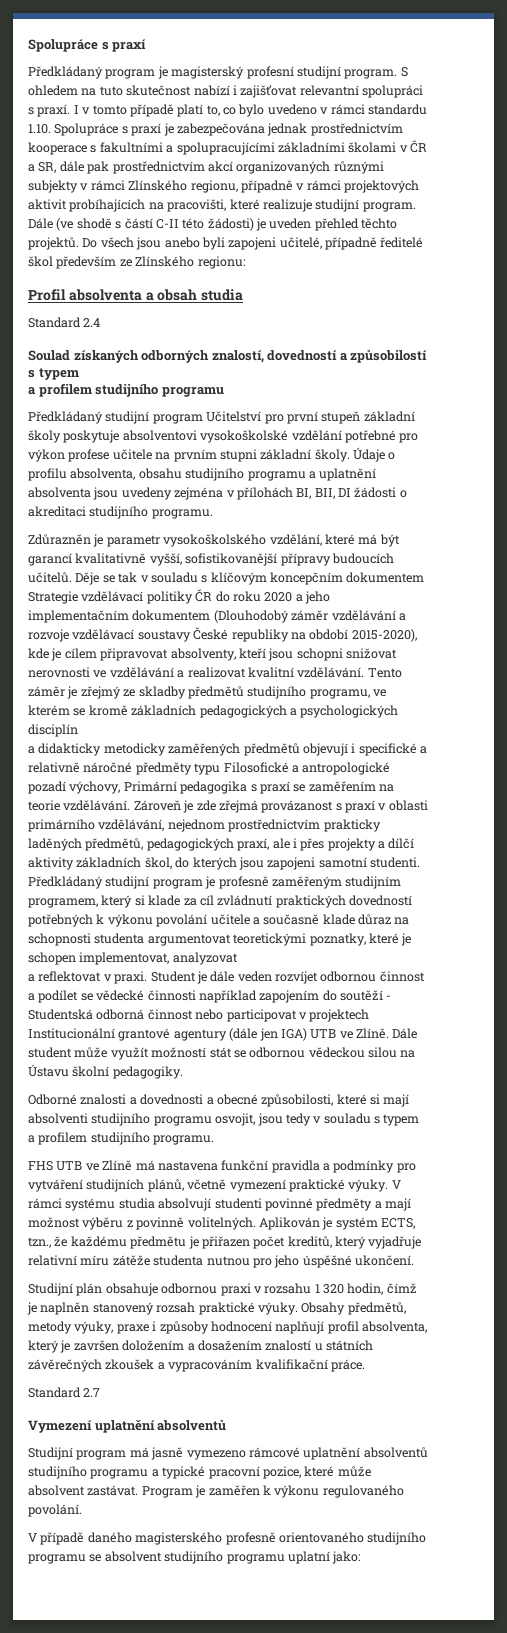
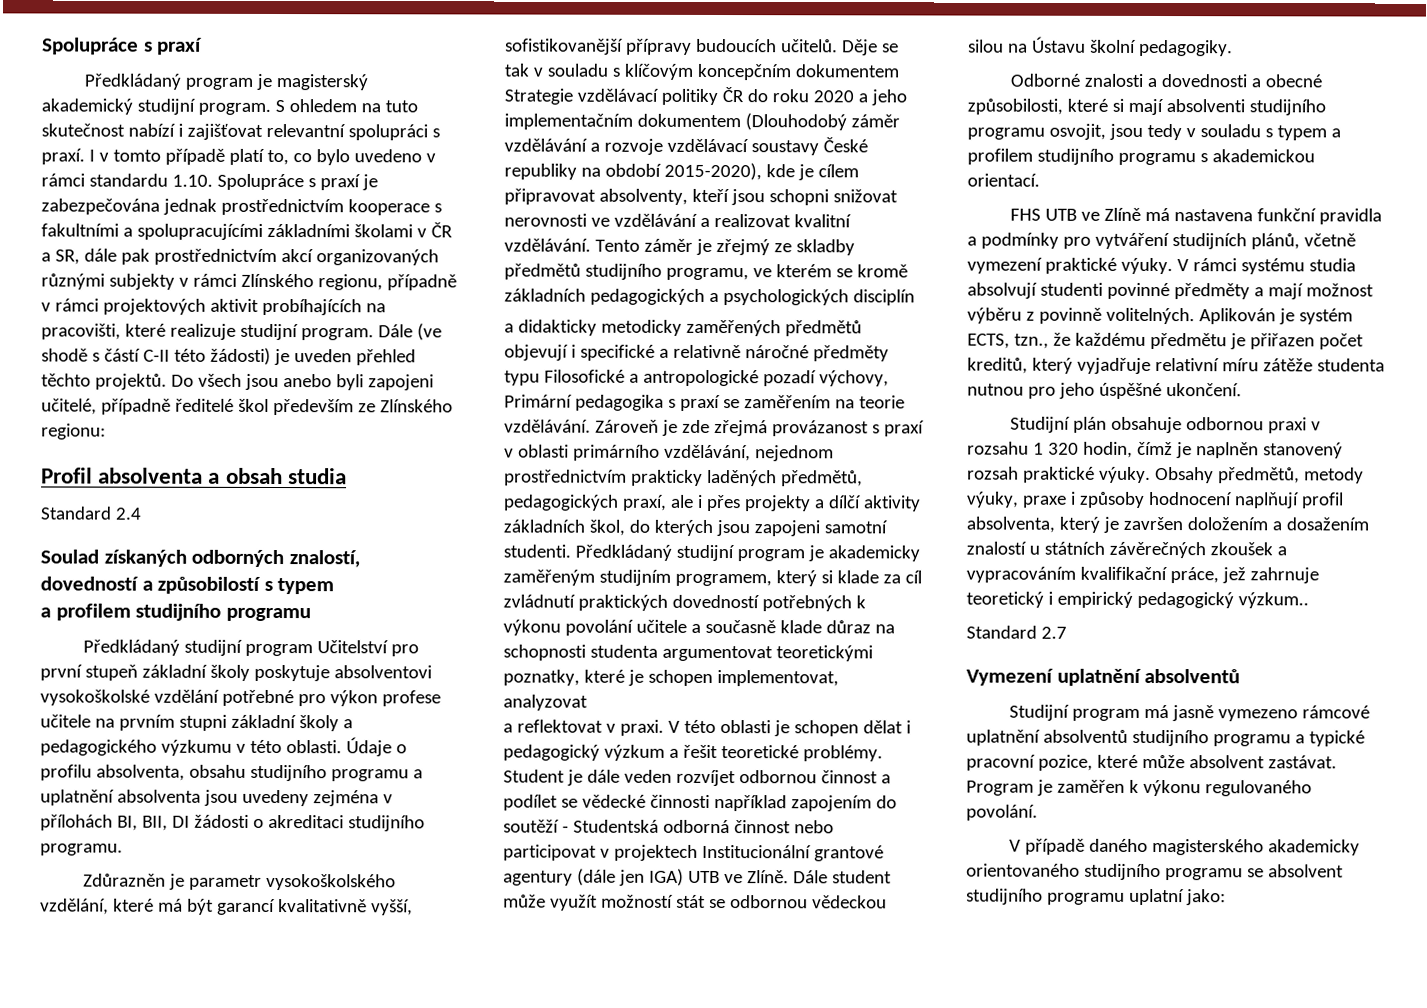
- Předkládaný program je magisterský profesní studijní program.
+ Předkládaný program je magisterský akademický studijní program.
- Předkládaný studijní program Učitelství pro první stupeň základní školy poskytuje absolventovi vysokoškolské vzdělání potřebné pro výkon profese učitele na prvním stupni základní školy.
+ Předkládaný studijní program Učitelství pro první stupeň základní školy poskytuje absolventovi vysokoškolské vzdělání potřebné pro výkon profese učitele na prvním stupni základní školy a pedagogického výzkumu v této oblasti.
- Předkládaný studijní program je profesně zaměřeným studijním programem, který si klade za cíl zvládnutí praktických dovedností potřebných k výkonu povolání učitele a současně klade důraz na schopnosti studenta argumentovat teoretickými poznatky, které je schopen implementovat, analyzovat
+ Předkládaný studijní program je akademicky zaměřeným studijním programem, který si klade za cíl zvládnutí praktických dovedností potřebných k výkonu povolání učitele a současně klade důraz na schopnosti studenta argumentovat teoretickými poznatky, které je schopen implementovat, analyzovat
+ V této oblasti je schopen dělat i pedagogický výzkum a řešit teoretické problémy.
- Odborné znalosti a dovednosti a obecné způsobilosti, které si mají absolventi studijního programu osvojit, jsou tedy v souladu s typem a profilem studijního programu.
+ Odborné znalosti a dovednosti a obecné způsobilosti, které si mají absolventi studijního programu osvojit, jsou tedy v souladu s typem a profilem studijního programu s akademickou orientací.
- Obsahy předmětů, metody výuky, praxe i způsoby hodnocení naplňují profil absolventa, který je završen doložením a dosažením znalostí u státních závěrečných zkoušek a vypracováním kvalifikační práce.
+ Obsahy předmětů, metody výuky, praxe i způsoby hodnocení naplňují profil absolventa, který je završen doložením a dosažením znalostí u státních závěrečných zkoušek a vypracováním kvalifikační práce, jež zahrnuje teoretický i empirický pedagogický výzkum..
- V případě daného magisterského profesně orientovaného studijního programu se absolvent studijního programu uplatní jako:
+ V případě daného magisterského akademicky orientovaného studijního programu se absolvent studijního programu uplatní jako:

